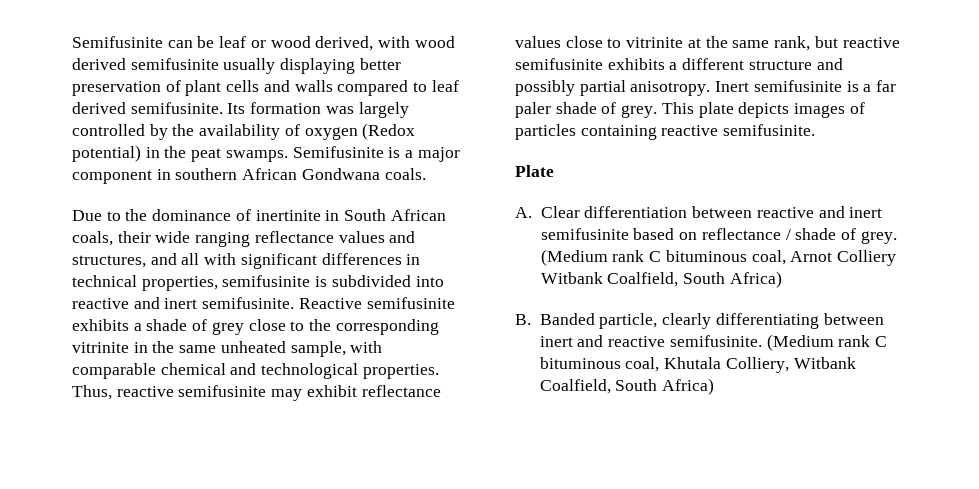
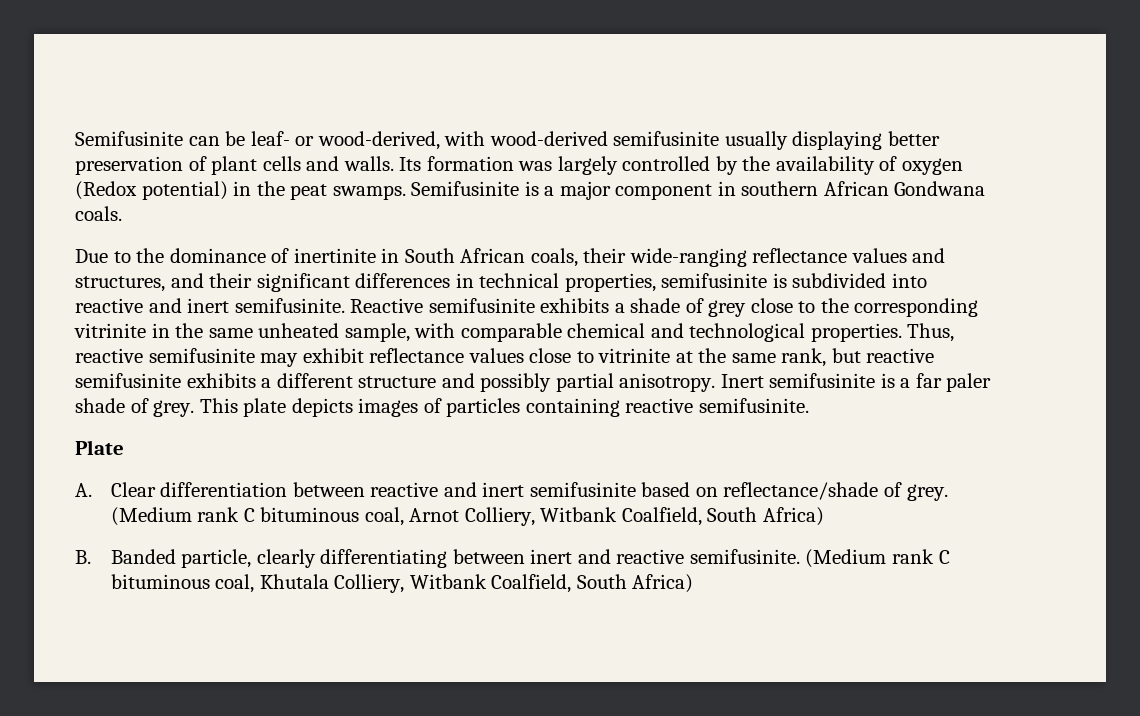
- Semifusinite can be leaf or wood derived, with wood derived semifusinite usually displaying better preservation of plant cells and walls compared to leaf derived semifusinite.
+ Semifusinite can be leaf- or wood-derived, with wood-derived semifusinite usually displaying better preservation of plant cells and walls.
- Due to the dominance of inertinite in South African coals, their wide ranging reflectance values and structures, and all with significant differences in technical properties, semifusinite is subdivided into reactive and inert semifusinite.
+ Due to the dominance of inertinite in South African coals, their wide-ranging reflectance values and structures, and their significant differences in technical properties, semifusinite is subdivided into reactive and inert semifusinite.
- A. Clear differentiation between reactive and inert semifusinite based on reflectance / shade of grey.
+ A. Clear differentiation between reactive and inert semifusinite based on reflectance/shade of grey.
- (Medium rank C bituminous coal, Arnot Colliery Witbank Coalfield, South Africa)
+ (Medium rank C bituminous coal, Arnot Colliery, Witbank Coalfield, South Africa)

